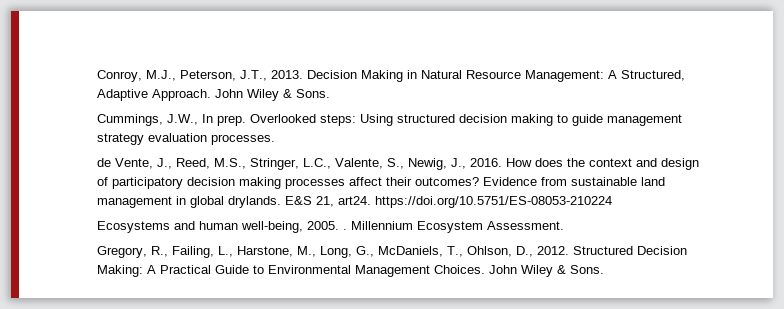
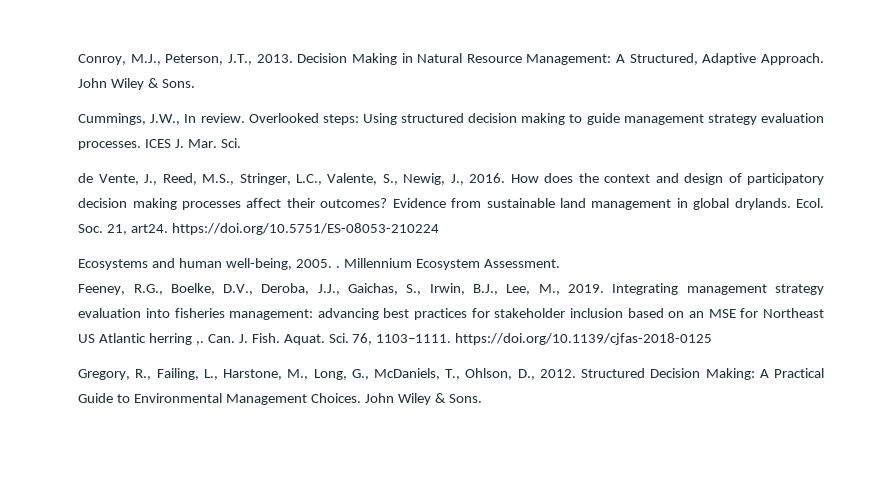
- Cummings, J.W., In prep.
+ Cummings, J.W., In review.
+ ICES J. Mar. Sci.
- E&S 21, art24. https://doi.org/10.5751/ES-08053-210224
+ Ecol. Soc. 21, art24. https://doi.org/10.5751/ES-08053-210224
+ Feeney, R.G., Boelke, D.V., Deroba, J.J., Gaichas, S., Irwin, B.J., Lee, M., 2019. Integrating management strategy evaluation into fisheries management: advancing best practices for stakeholder inclusion based on an MSE for Northeast US Atlantic herring ,. Can. J. Fish. Aquat. Sci. 76, 1103–1111. https://doi.org/10.1139/cjfas-2018-0125

